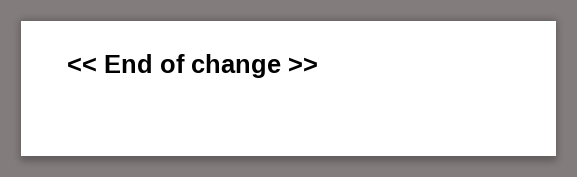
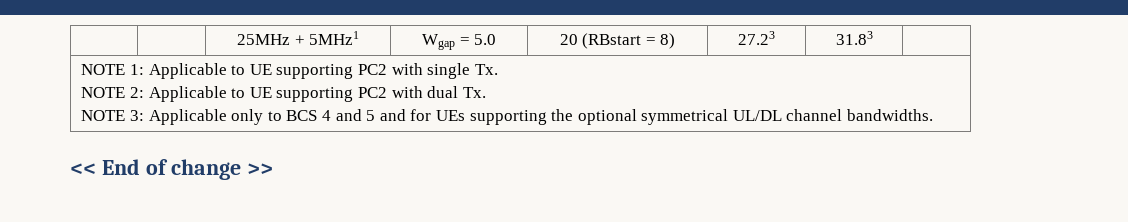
+ | | 25MHz + 5MHz1 | Wgap = 5.0 | 20 (RBstart = 8) | 27.23 | 31.83 |
+ NOTE 1: Applicable to UE supporting PC2 with single Tx.
+ NOTE 2: Applicable to UE supporting PC2 with dual Tx.
+ NOTE 3: Applicable only to BCS 4 and 5 and for UEs supporting the optional symmetrical UL/DL channel bandwidths.

